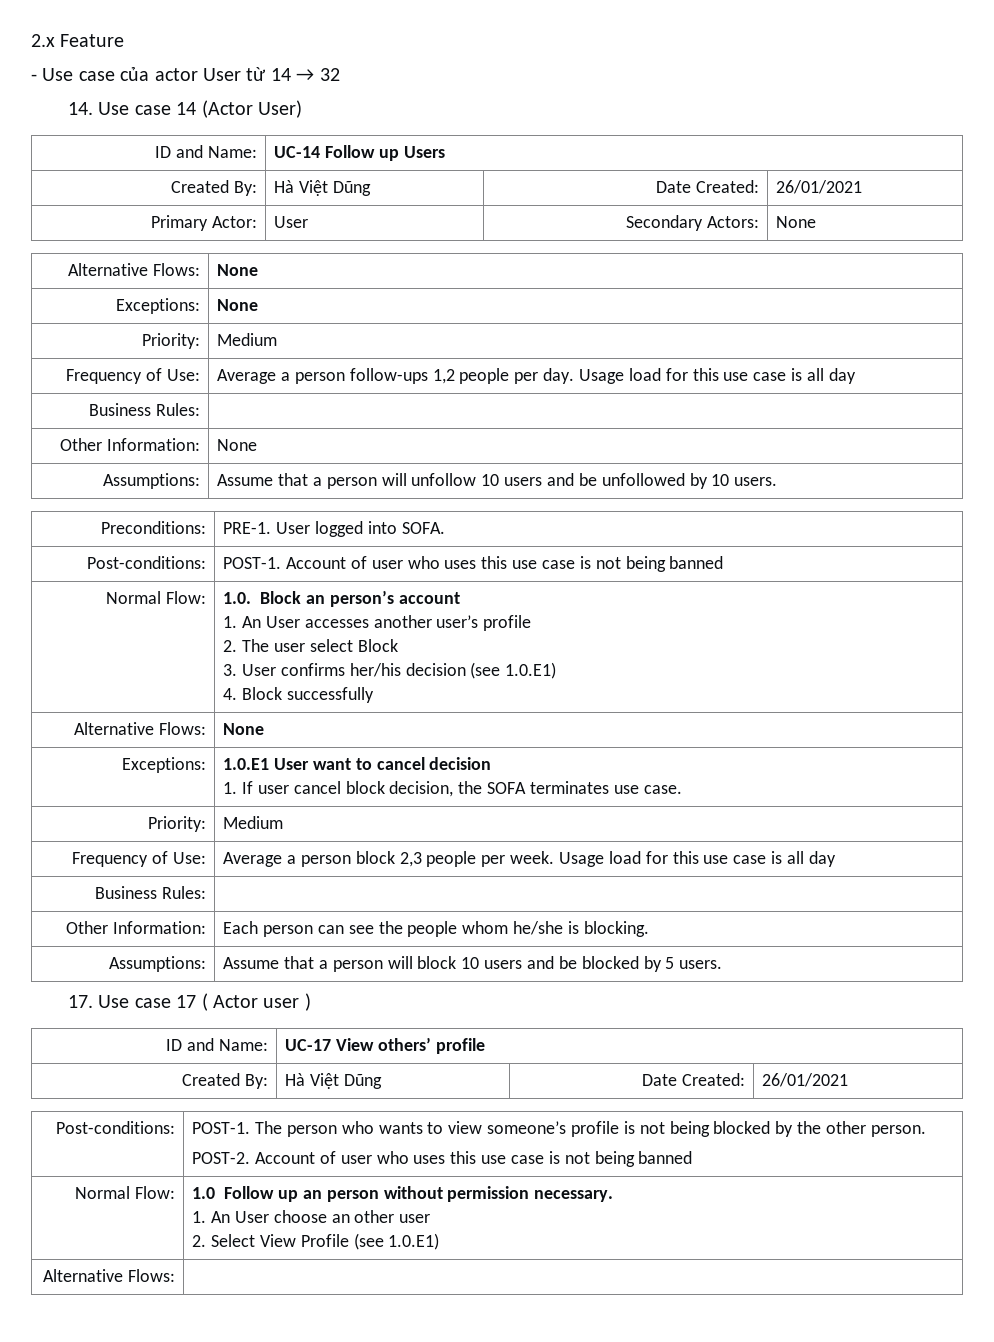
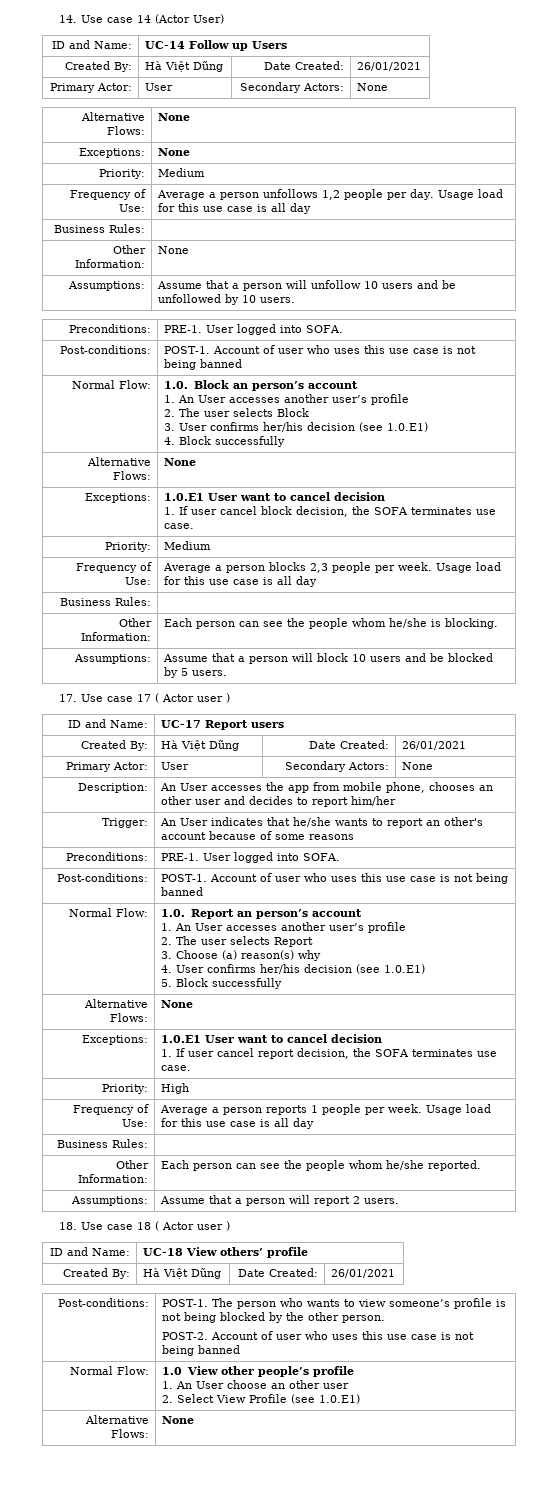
- 2.x Feature
- - Use case của actor User từ 14 → 32
- Frequency of Use: | Average a person follow-ups 1,2 people per day. Usage load for this use case is all day
+ Frequency of Use: | Average a person unfollows 1,2 people per day. Usage load for this use case is all day
  Normal Flow: | 1.0. Block an person’s account
  1. An User accesses another user’s profile
- 2. The user select Block
+ 2. The user selects Block
- Frequency of Use: | Average a person block 2,3 people per week. Usage load for this use case is all day
+ Frequency of Use: | Average a person blocks 2,3 people per week. Usage load for this use case is all day
- ID and Name: | UC-17 View others’ profile
+ ID and Name: | UC-17 Report users
+ Created By: | Hà Việt Dũng | Date Created: | 26/01/2021
+ Primary Actor: | User | Secondary Actors: | None
+ Description: | An User accesses the app from mobile phone, chooses an other user and decides to report him/her
+ Trigger: | An User indicates that he/she wants to report an other's account because of some reasons
+ Preconditions: | PRE-1. User logged into SOFA.
+ Post-conditions: | POST-1. Account of user who uses this use case is not being banned
+ Normal Flow: | 1.0. Report an person’s account
+ 1. An User accesses another user’s profile
+ 2. The user selects Report
+ 3. Choose (a) reason(s) why
+ 4. User confirms her/his decision (see 1.0.E1)
+ 5. Block successfully
+ Alternative Flows: | None
+ Exceptions: | 1.0.E1 User want to cancel decision
+ 1. If user cancel report decision, the SOFA terminates use case.
+ Priority: | High
+ Frequency of Use: | Average a person reports 1 people per week. Usage load for this use case is all day
+ Business Rules: |
+ Other Information: | Each person can see the people whom he/she reported.
+ Assumptions: | Assume that a person will report 2 users.
+ 18. Use case 18 ( Actor user )
+ ID and Name: | UC-18 View others’ profile
- Normal Flow: | 1.0 Follow up an person without permission necessary.
+ Normal Flow: | 1.0 View other people’s profile
  1. An User choose an other user
  2. Select View Profile (see 1.0.E1)
- Alternative Flows: |
+ Alternative Flows: | None

